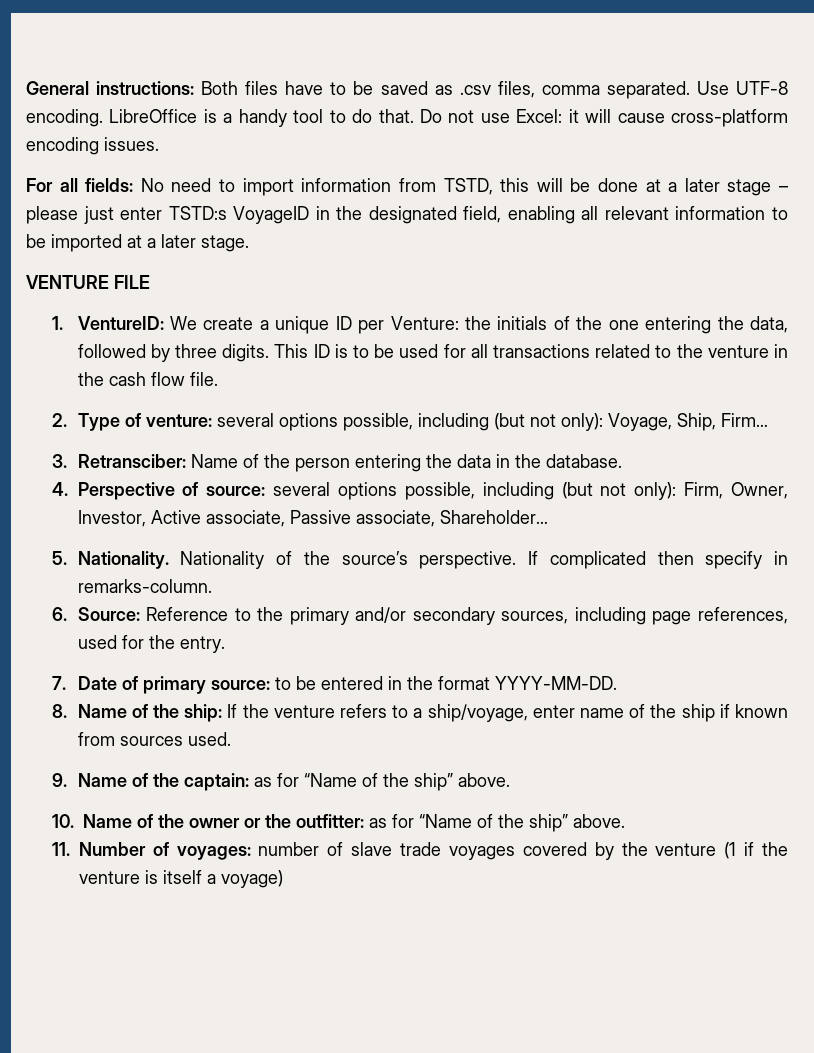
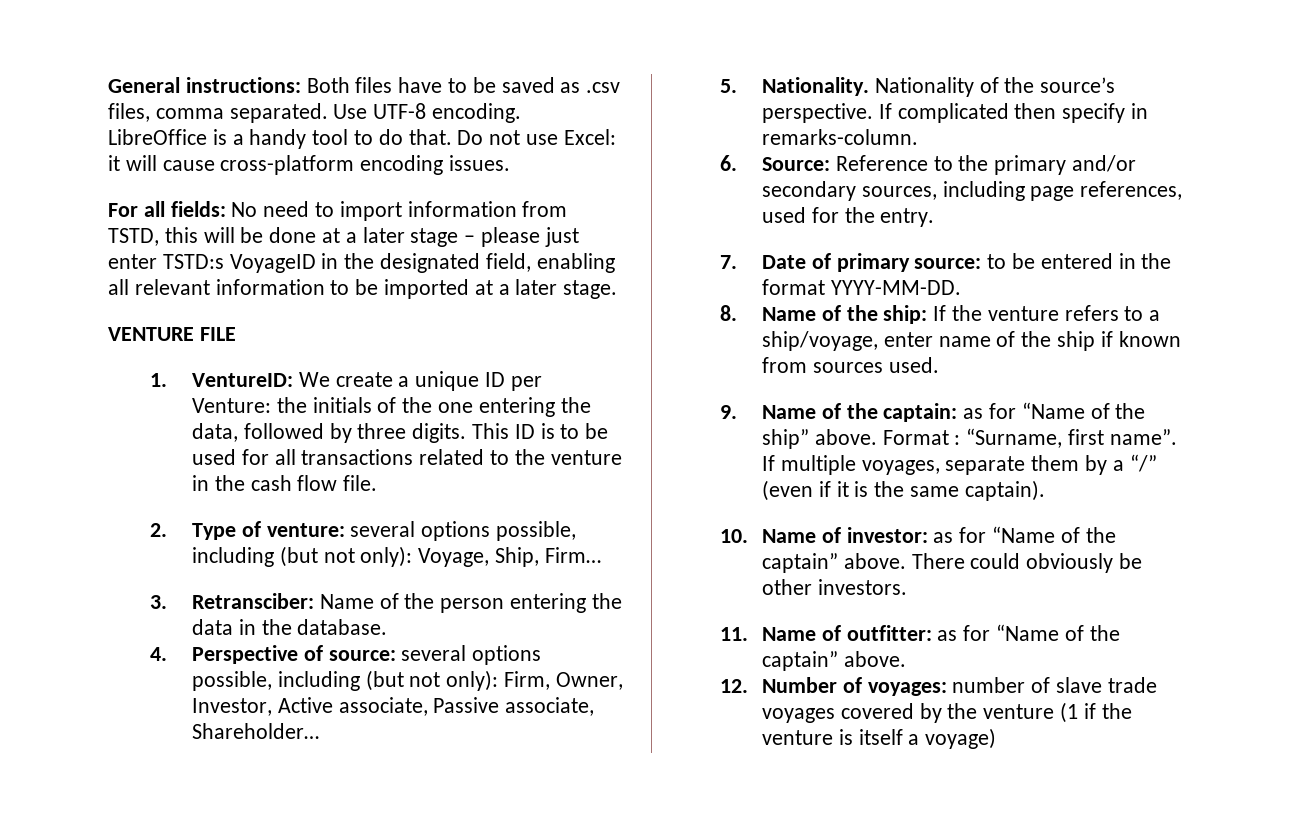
- 9. Name of the captain: as for “Name of the ship” above.
- 10. Name of the owner or the outfitter: as for “Name of the ship” above.
- 11. Number of voyages: number of slave trade voyages covered by the venture (1 if the venture is itself a voyage)
+ 9. Name of the captain: as for “Name of the ship” above. Format : “Surname, first name”. If multiple voyages, separate them by a “/” (even if it is the same captain).
+ 10. Name of investor: as for “Name of the captain” above. There could obviously be other investors.
+ 11. Name of outfitter: as for “Name of the captain” above.
+ 12. Number of voyages: number of slave trade voyages covered by the venture (1 if the venture is itself a voyage)

